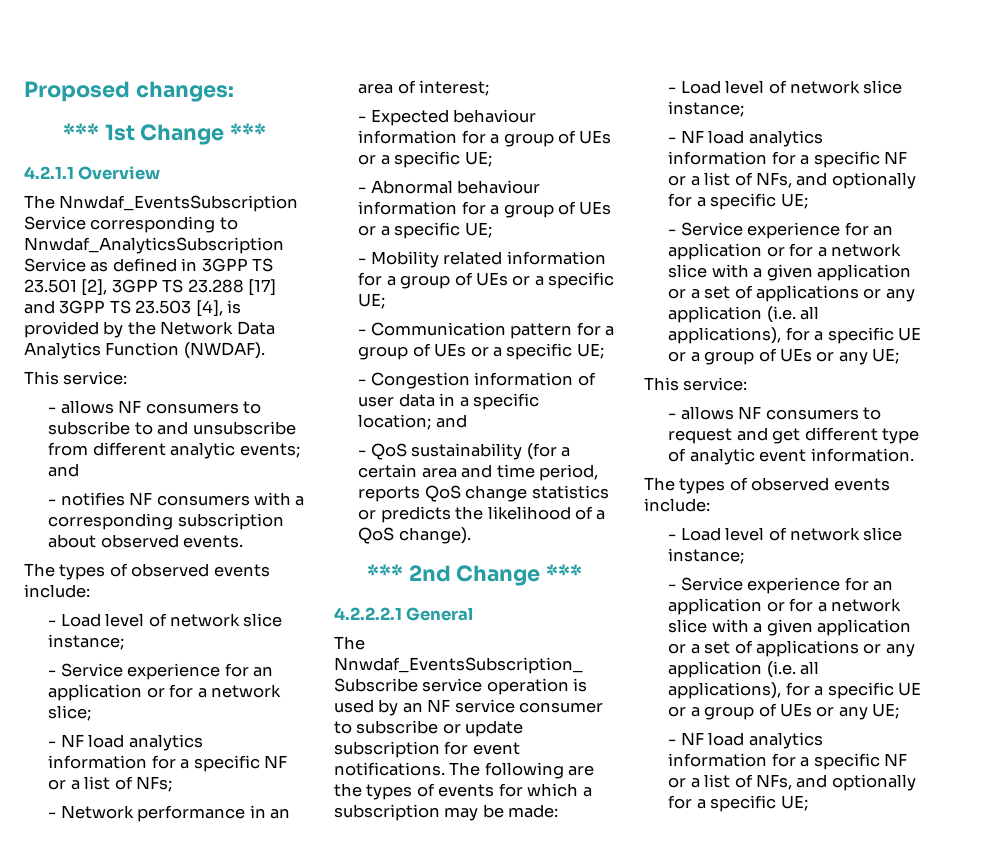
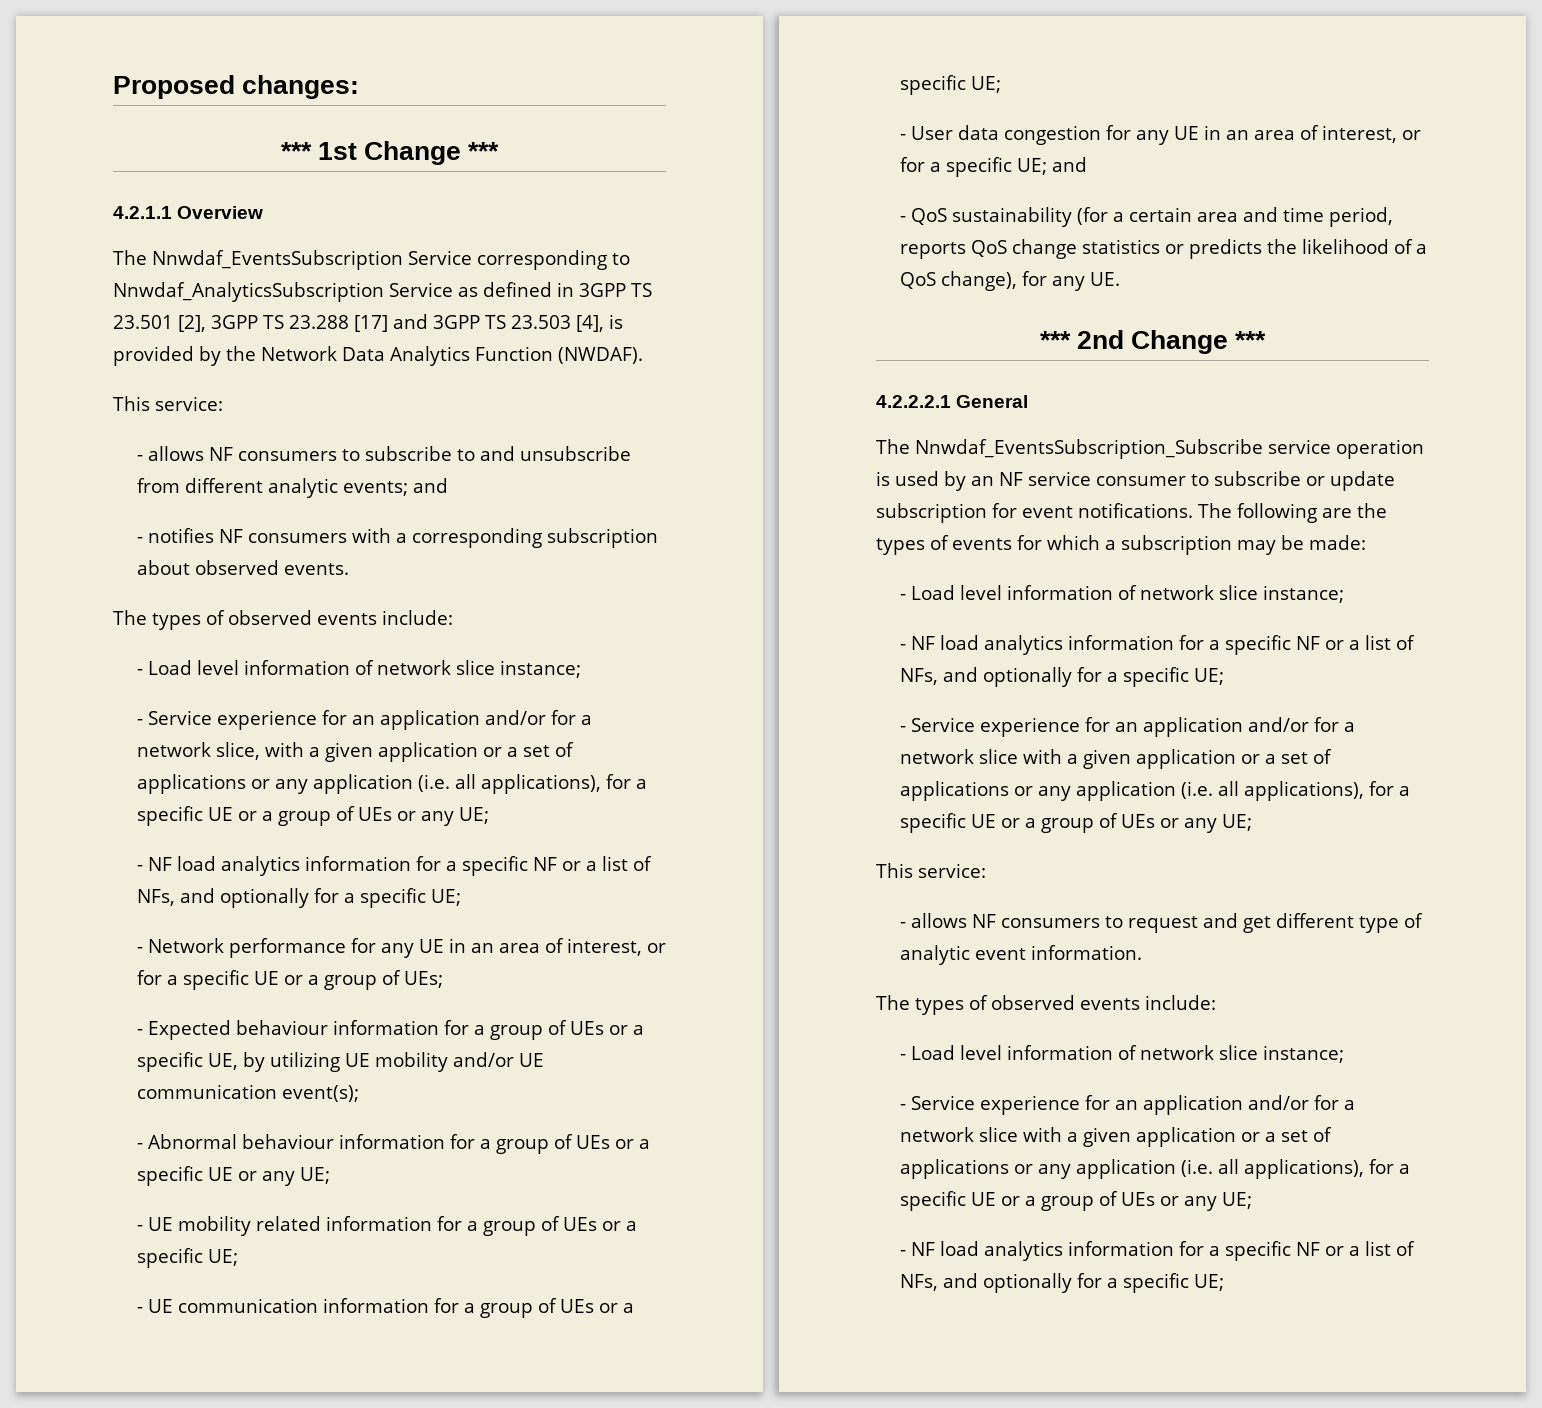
  - notifies NF consumers with a corresponding subscription about observed events.
  The types of observed events include:
- - Load level of network slice instance;
+ - Load level information of network slice instance;
- - Service experience for an application or for a network slice;
- - NF load analytics information for a specific NF or a list of NFs;
+ - Service experience for an application and/or for a network slice, with a given application or a set of applications or any application (i.e. all applications), for a specific UE or a group of UEs or any UE;
+ - NF load analytics information for a specific NF or a list of NFs, and optionally for a specific UE;
- - Network performance in an area of interest;
+ - Network performance for any UE in an area of interest, or for a specific UE or a group of UEs;
- - Expected behaviour information for a group of UEs or a specific UE;
+ - Expected behaviour information for a group of UEs or a specific UE, by utilizing UE mobility and/or UE communication event(s);
- - Abnormal behaviour information for a group of UEs or a specific UE;
- - Mobility related information for a group of UEs or a specific UE;
+ - Abnormal behaviour information for a group of UEs or a specific UE or any UE;
+ - UE mobility related information for a group of UEs or a specific UE;
- - Communication pattern for a group of UEs or a specific UE;
+ - UE communication information for a group of UEs or a specific UE;
- - Congestion information of user data in a specific location; and
+ - User data congestion for any UE in an area of interest, or for a specific UE; and
- - QoS sustainability (for a certain area and time period, reports QoS change statistics or predicts the likelihood of a QoS change).
+ - QoS sustainability (for a certain area and time period, reports QoS change statistics or predicts the likelihood of a QoS change), for any UE.
  The following are the types of events for which a subscription may be made:
- - Load level of network slice instance;
+ - Load level information of network slice instance;
  - NF load analytics information for a specific NF or a list of NFs, and optionally for a specific UE;
- - Service experience for an application or for a network slice with a given application or a set of applications or any application (i.e. all applications), for a specific UE or a group of UEs or any UE;
+ - Service experience for an application and/or for a network slice with a given application or a set of applications or any application (i.e. all applications), for a specific UE or a group of UEs or any UE;
  - allows NF consumers to request and get different type of analytic event information.
  The types of observed events include:
- - Load level of network slice instance;
- - Service experience for an application or for a network slice with a given application or a set of applications or any application (i.e. all applications), for a specific UE or a group of UEs or any UE;
+ - Load level information of network slice instance;
+ - Service experience for an application and/or for a network slice with a given application or a set of applications or any application (i.e. all applications), for a specific UE or a group of UEs or any UE;

